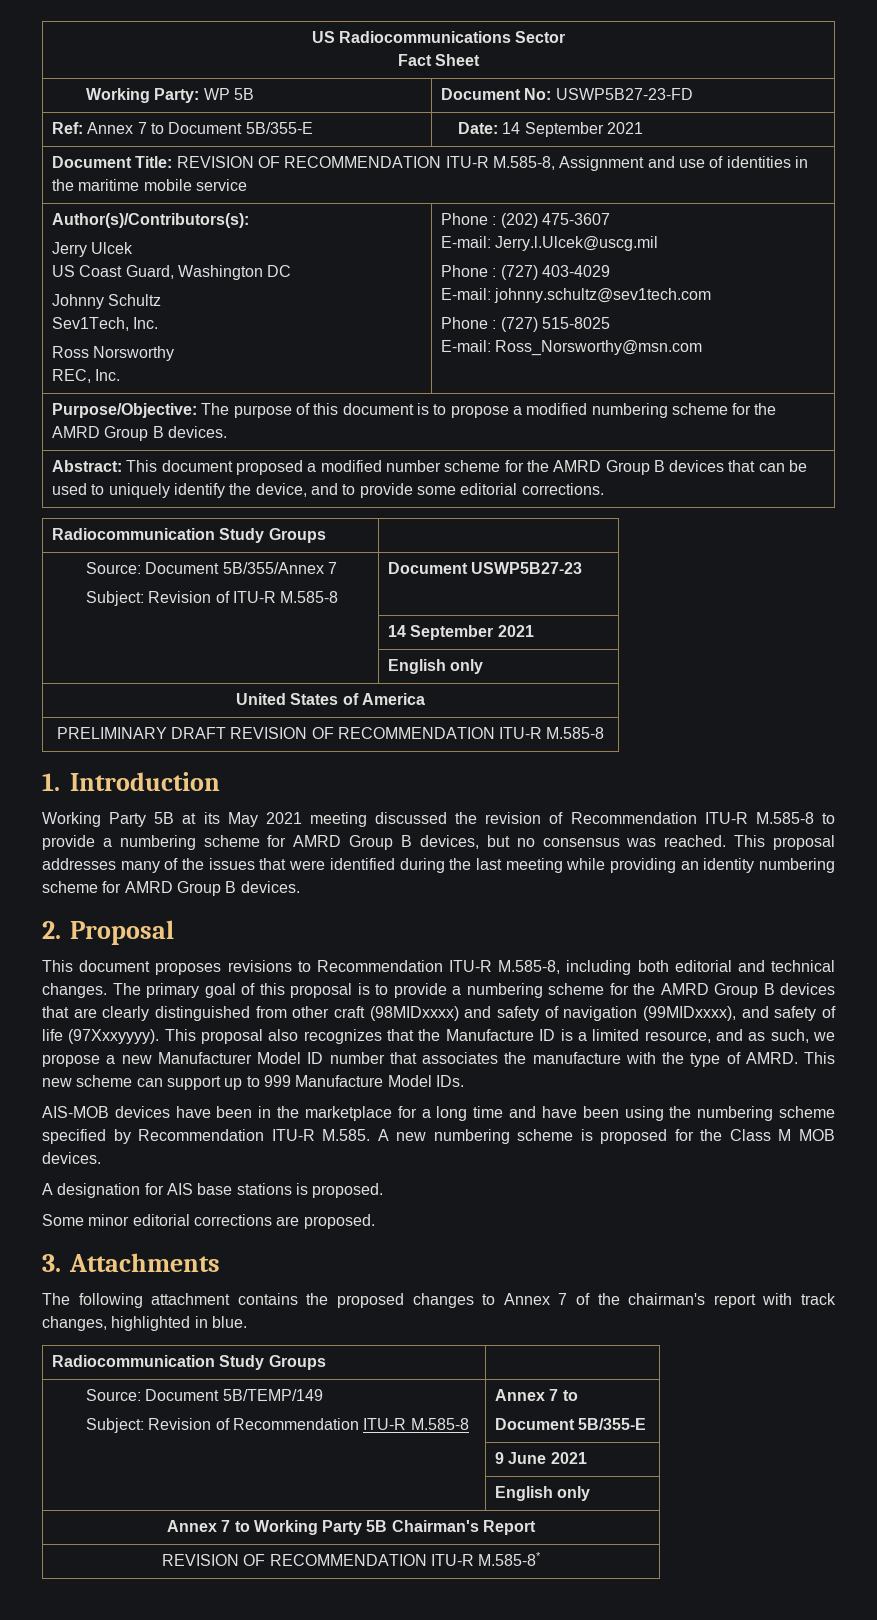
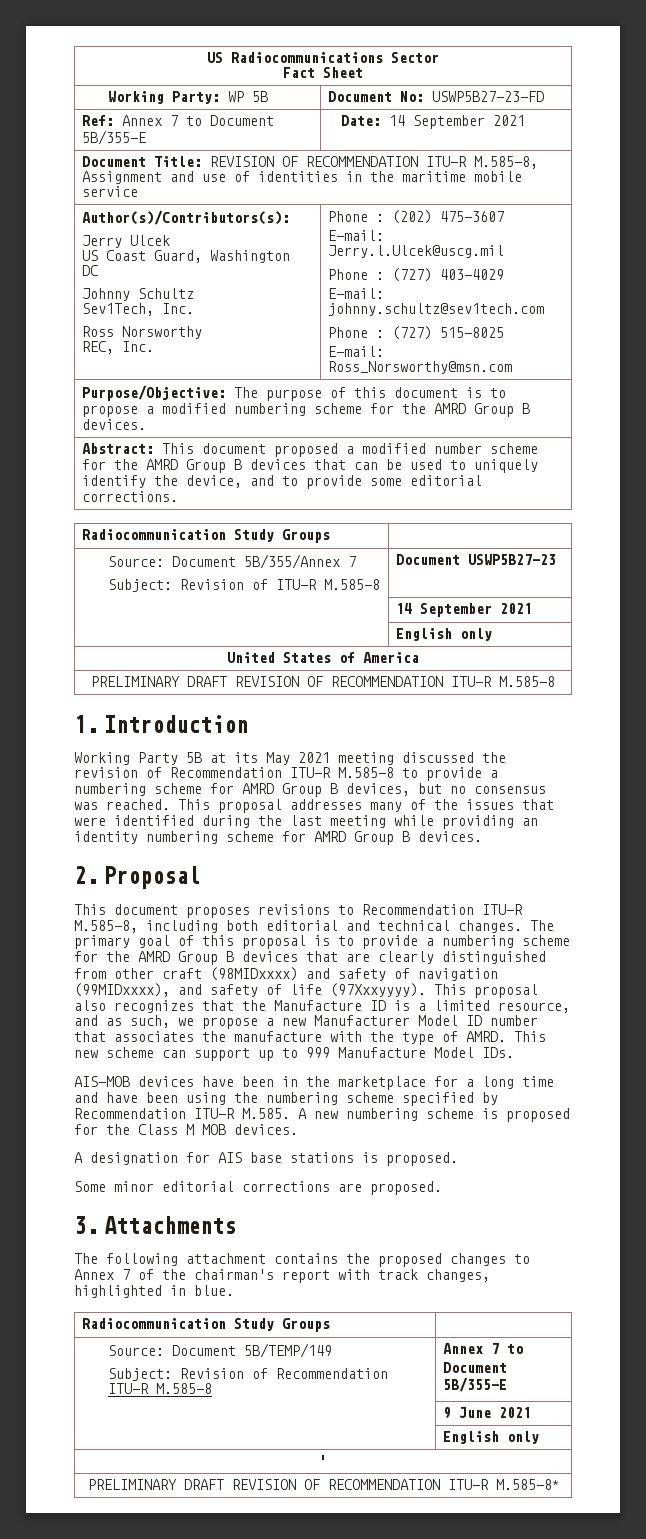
- Annex 7 to Working Party 5B Chairman's Report
- REVISION OF RECOMMENDATION ITU-R M.585-8*
+ '
+ PRELIMINARY DRAFT REVISION OF RECOMMENDATION ITU-R M.585-8*

